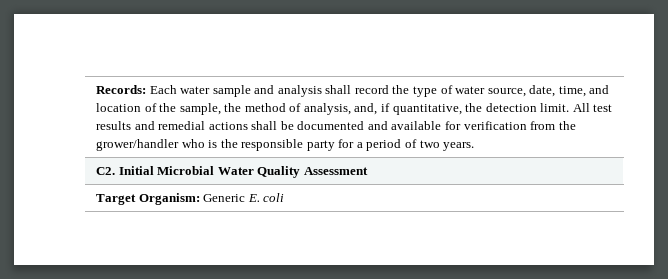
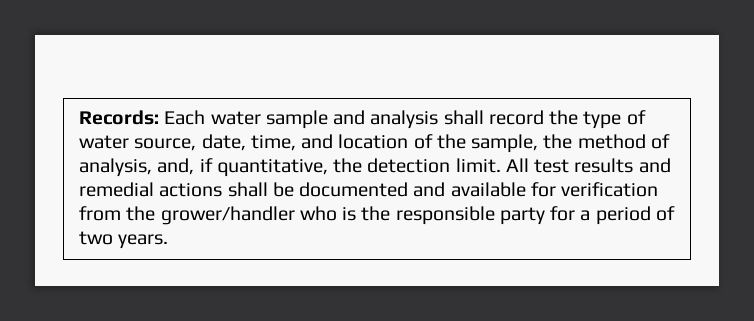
- C2. Initial Microbial Water Quality Assessment
- Target Organism: Generic E. coli

